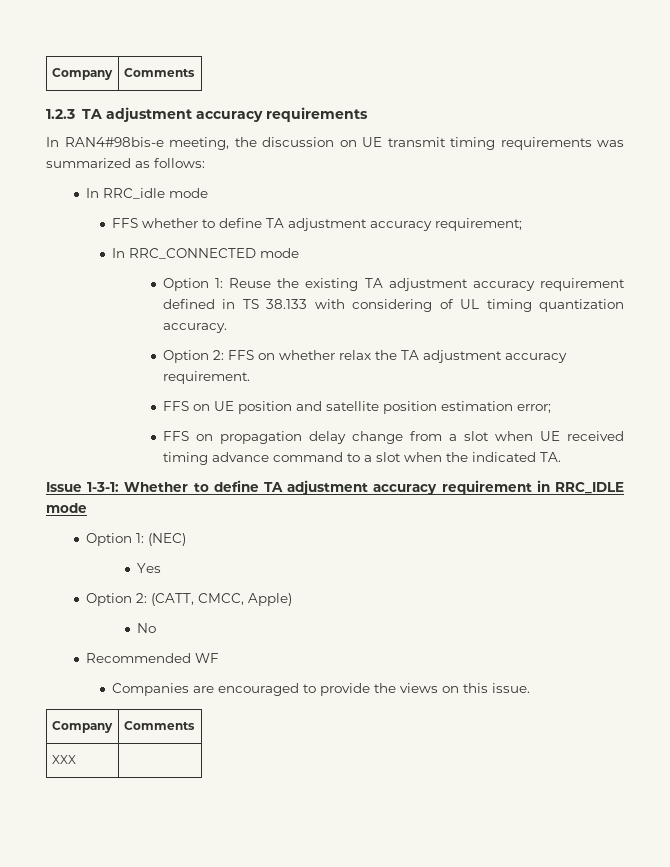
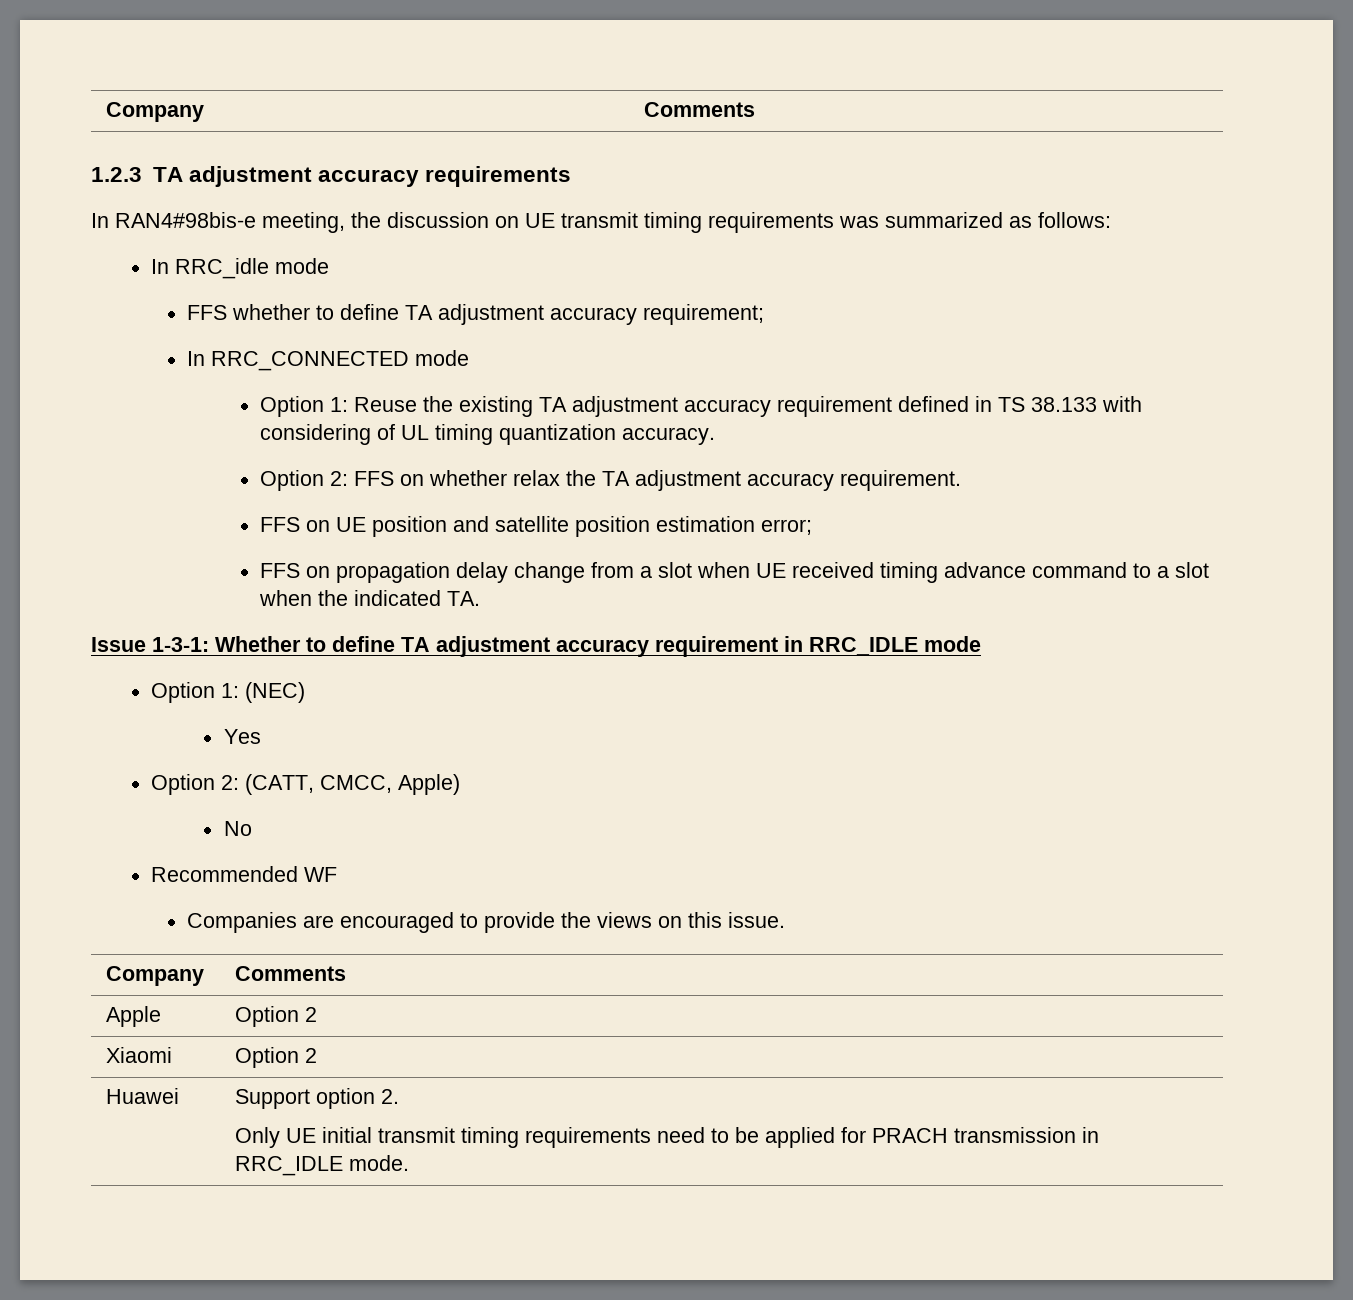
- XXX |
+ Apple | Option 2
+ Xiaomi | Option 2
+ Huawei | Support option 2.
+ Only UE initial transmit timing requirements need to be applied for PRACH transmission in RRC_IDLE mode.

